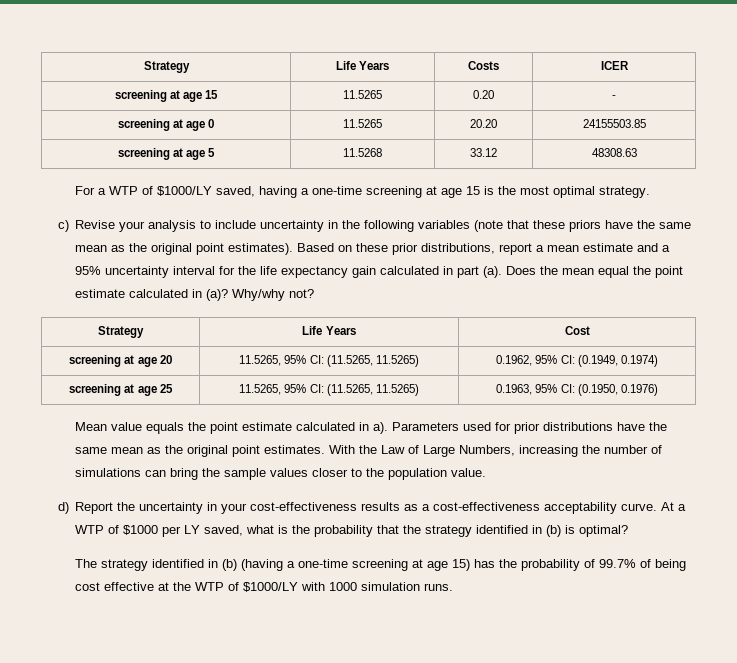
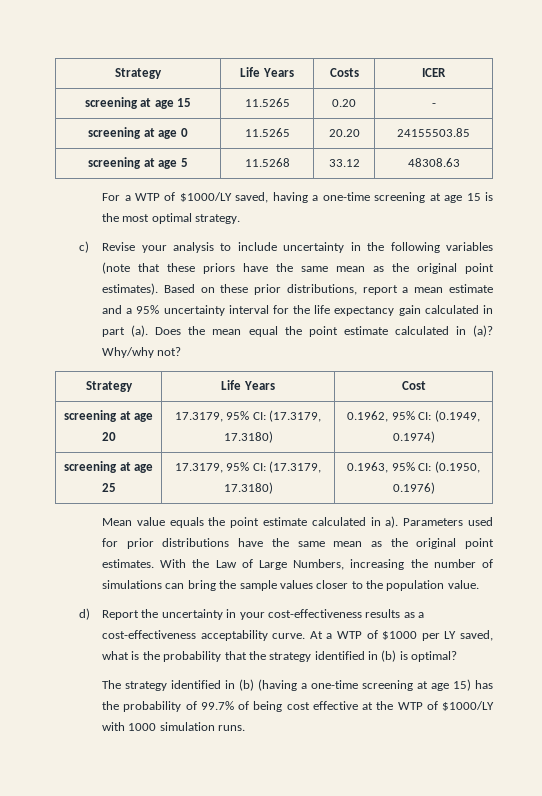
- screening at age 20 | 11.5265, 95% CI: (11.5265, 11.5265) | 0.1962, 95% CI: (0.1949, 0.1974)
+ screening at age 20 | 17.3179, 95% CI: (17.3179, 17.3180) | 0.1962, 95% CI: (0.1949, 0.1974)
- screening at age 25 | 11.5265, 95% CI: (11.5265, 11.5265) | 0.1963, 95% CI: (0.1950, 0.1976)
+ screening at age 25 | 17.3179, 95% CI: (17.3179, 17.3180) | 0.1963, 95% CI: (0.1950, 0.1976)

